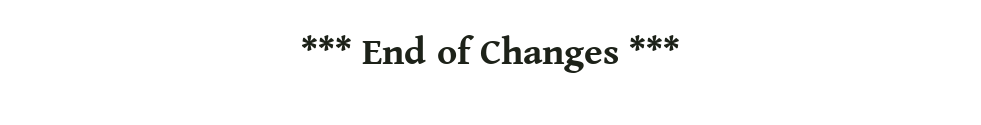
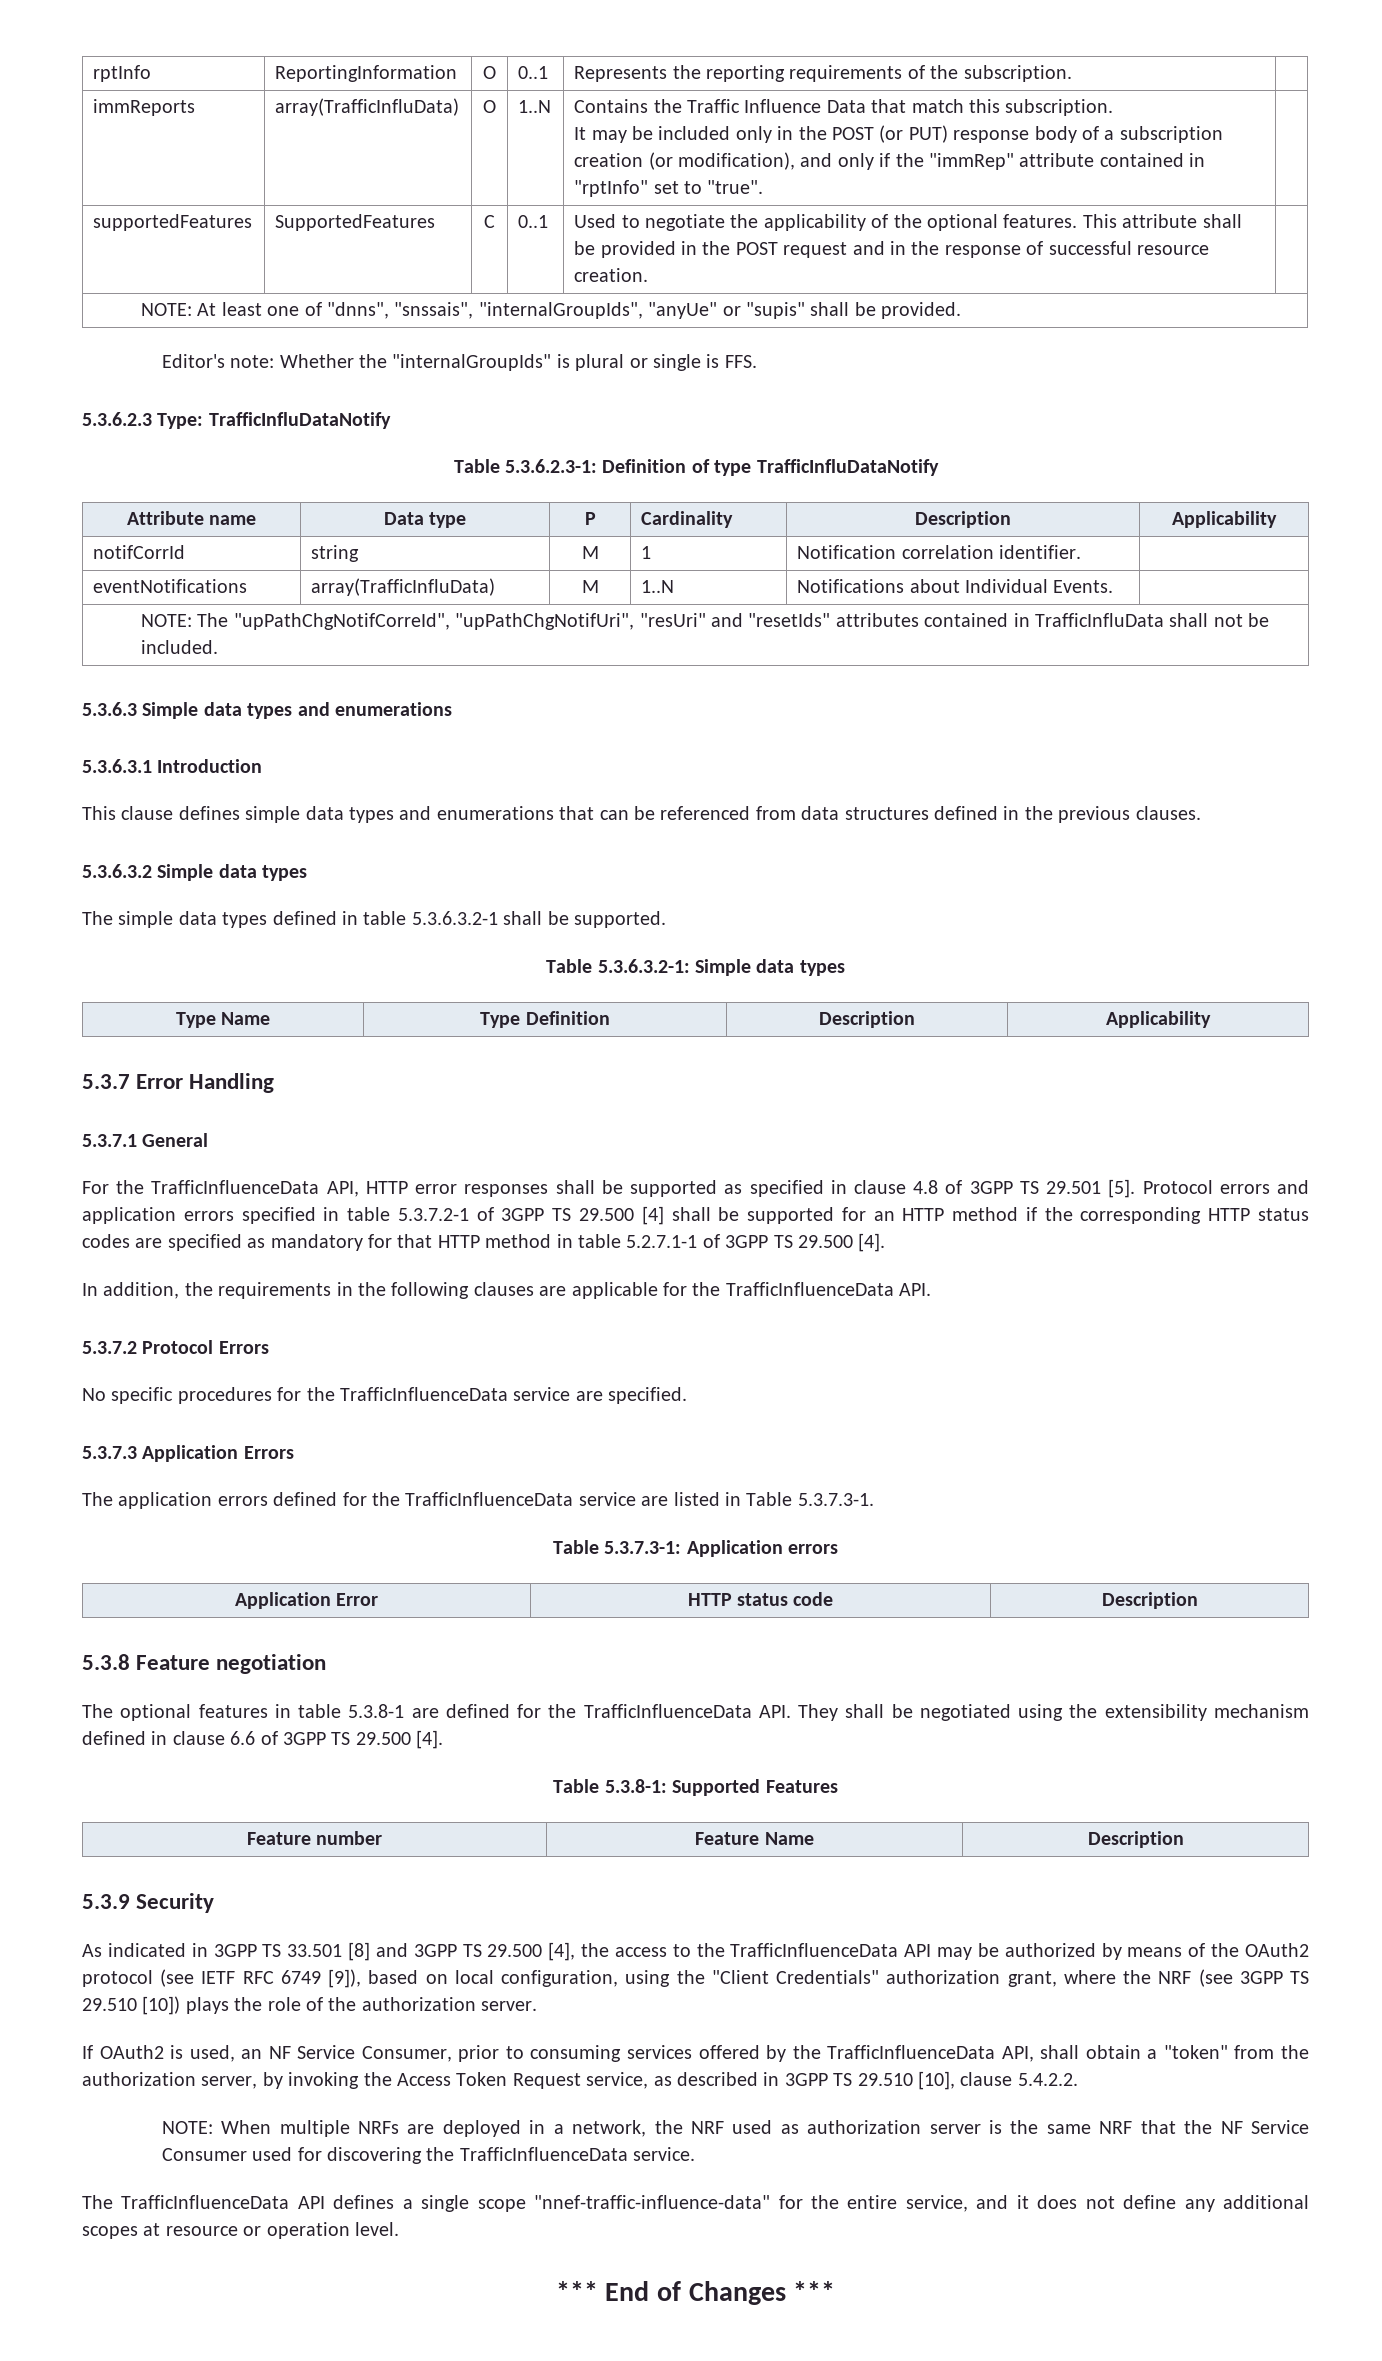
+ rptInfo | ReportingInformation | O | 0..1 | Represents the reporting requirements of the subscription. |
+ immReports | array(TrafficInfluData) | O | 1..N | Contains the Traffic Influence Data that match this subscription.
+ It may be included only in the POST (or PUT) response body of a subscription creation (or modification), and only if the "immRep" attribute contained in "rptInfo" set to "true". |
+ supportedFeatures | SupportedFeatures | C | 0..1 | Used to negotiate the applicability of the optional features. This attribute shall be provided in the POST request and in the response of successful resource creation. |
+ NOTE: At least one of "dnns", "snssais", "internalGroupIds", "anyUe" or "supis" shall be provided.
+ Editor's note: Whether the "internalGroupIds" is plural or single is FFS.
+ 5.3.6.2.3 Type: TrafficInfluDataNotify
+ Table 5.3.6.2.3-1: Definition of type TrafficInfluDataNotify
+ Attribute name | Data type | P | Cardinality | Description | Applicability
+ notifCorrId | string | M | 1 | Notification correlation identifier. |
+ eventNotifications | array(TrafficInfluData) | M | 1..N | Notifications about Individual Events. |
+ NOTE: The "upPathChgNotifCorreId", "upPathChgNotifUri", "resUri" and "resetIds" attributes contained in TrafficInfluData shall not be included.
+ 5.3.6.3 Simple data types and enumerations
+ 5.3.6.3.1 Introduction
+ This clause defines simple data types and enumerations that can be referenced from data structures defined in the previous clauses.
+ 5.3.6.3.2 Simple data types
+ The simple data types defined in table 5.3.6.3.2-1 shall be supported.
+ Table 5.3.6.3.2-1: Simple data types
+ Type Name | Type Definition | Description | Applicability
+ 5.3.7 Error Handling
+ 5.3.7.1 General
+ For the TrafficInfluenceData API, HTTP error responses shall be supported as specified in clause 4.8 of 3GPP TS 29.501 [5]. Protocol errors and application errors specified in table 5.3.7.2-1 of 3GPP TS 29.500 [4] shall be supported for an HTTP method if the corresponding HTTP status codes are specified as mandatory for that HTTP method in table 5.2.7.1-1 of 3GPP TS 29.500 [4].
+ In addition, the requirements in the following clauses are applicable for the TrafficInfluenceData API.
+ 5.3.7.2 Protocol Errors
+ No specific procedures for the TrafficInfluenceData service are specified.
+ 5.3.7.3 Application Errors
+ The application errors defined for the TrafficInfluenceData service are listed in Table 5.3.7.3-1.
+ Table 5.3.7.3-1: Application errors
+ Application Error | HTTP status code | Description
+ 5.3.8 Feature negotiation
+ The optional features in table 5.3.8-1 are defined for the TrafficInfluenceData API. They shall be negotiated using the extensibility mechanism defined in clause 6.6 of 3GPP TS 29.500 [4].
+ Table 5.3.8-1: Supported Features
+ Feature number | Feature Name | Description
+ 5.3.9 Security
+ As indicated in 3GPP TS 33.501 [8] and 3GPP TS 29.500 [4], the access to the TrafficInfluenceData API may be authorized by means of the OAuth2 protocol (see IETF RFC 6749 [9]), based on local configuration, using the "Client Credentials" authorization grant, where the NRF (see 3GPP TS 29.510 [10]) plays the role of the authorization server.
+ If OAuth2 is used, an NF Service Consumer, prior to consuming services offered by the TrafficInfluenceData API, shall obtain a "token" from the authorization server, by invoking the Access Token Request service, as described in 3GPP TS 29.510 [10], clause 5.4.2.2.
+ NOTE: When multiple NRFs are deployed in a network, the NRF used as authorization server is the same NRF that the NF Service Consumer used for discovering the TrafficInfluenceData service.
+ The TrafficInfluenceData API defines a single scope "nnef-traffic-influence-data" for the entire service, and it does not define any additional scopes at resource or operation level.

